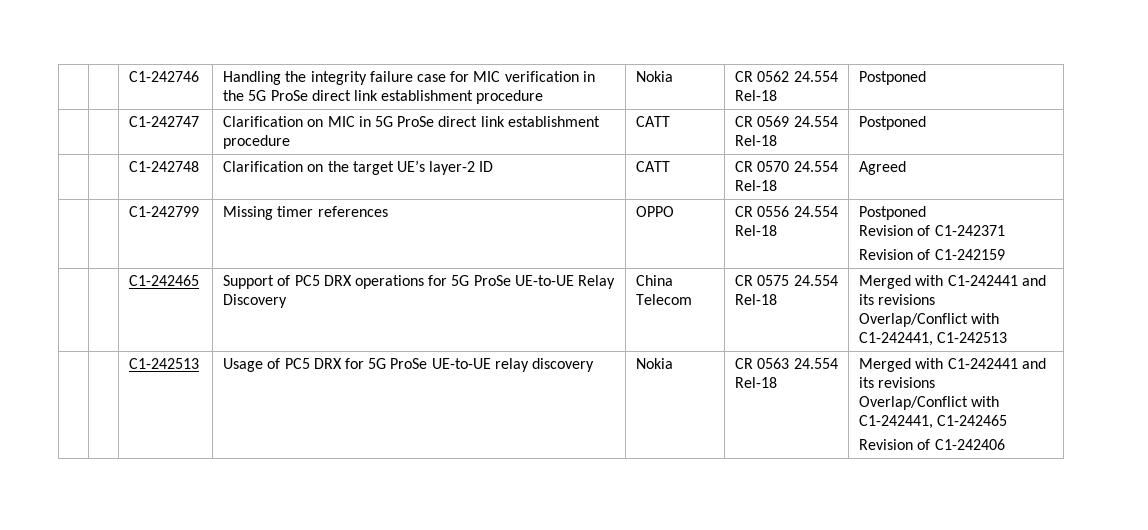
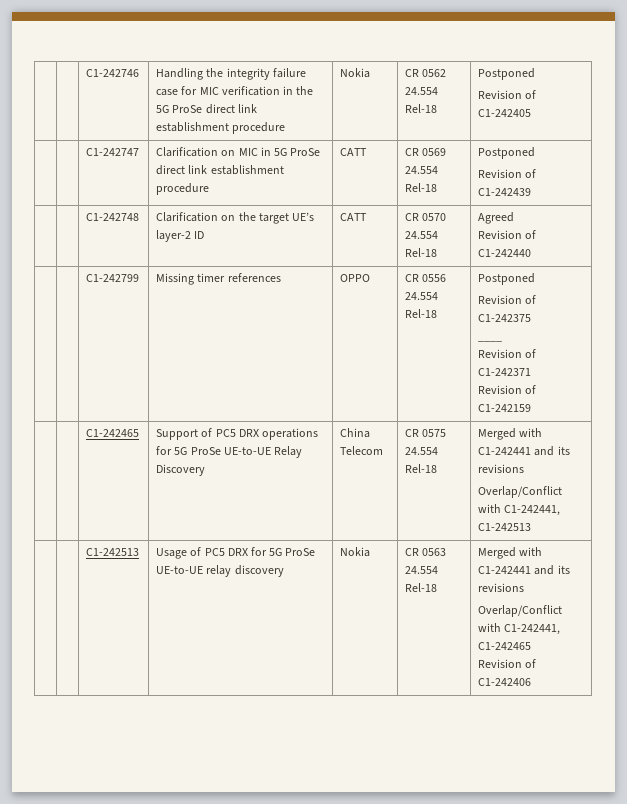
  | | C1-242746 | Handling the integrity failure case for MIC verification in the 5G ProSe direct link establishment procedure | Nokia | CR 0562 24.554 Rel-18 | Postponed
+ Revision of C1-242405
  | | C1-242747 | Clarification on MIC in 5G ProSe direct link establishment procedure | CATT | CR 0569 24.554 Rel-18 | Postponed
+ Revision of C1-242439
  | | C1-242748 | Clarification on the target UE’s layer-2 ID | CATT | CR 0570 24.554 Rel-18 | Agreed
+ Revision of C1-242440
  | | C1-242799 | Missing timer references | OPPO | CR 0556 24.554 Rel-18 | Postponed
+ Revision of C1-242375
+ ____

